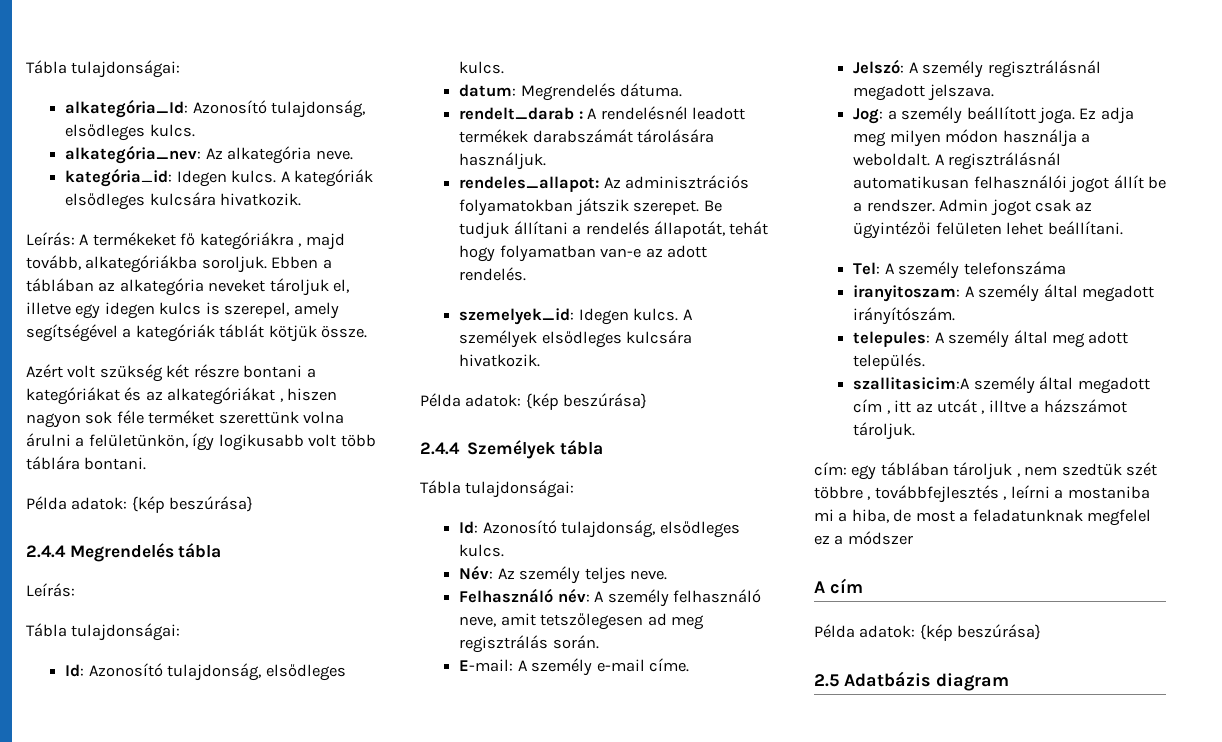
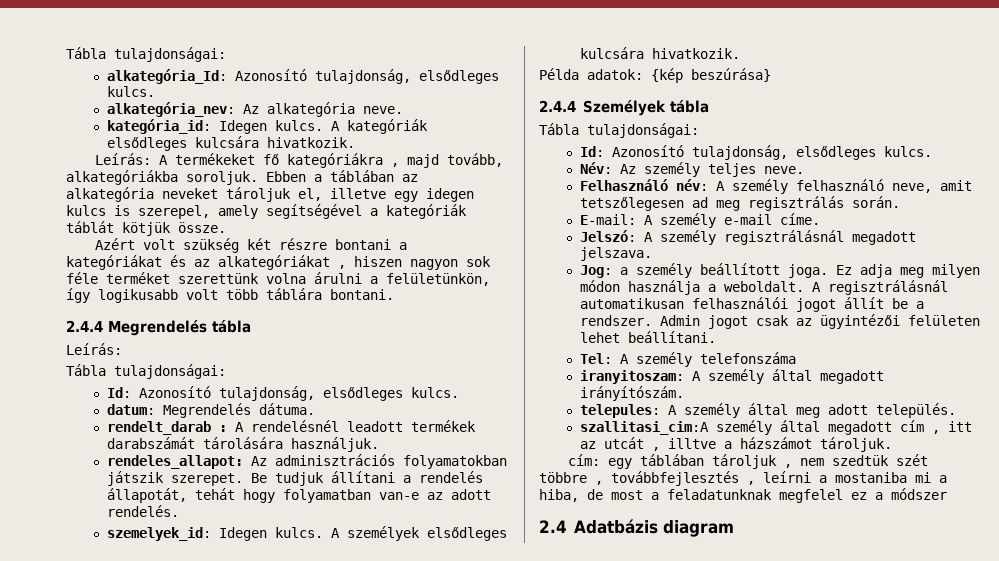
  Azért volt szükség két részre bontani a kategóriákat és az alkategóriákat , hiszen nagyon sok féle terméket szerettünk volna árulni a felületünkön, így logikusabb volt több táblára bontani.
- Példa adatok: {kép beszúrása}
- szallitasicim:A személy által megadott cím , itt az utcát , illtve a házszámot tároljuk.
+ szallitasi_cim:A személy által megadott cím , itt az utcát , illtve a házszámot tároljuk.
- A cím
- Példa adatok: {kép beszúrása}
- 2.5 Adatbázis diagram
+ 2.4 Adatbázis diagram

